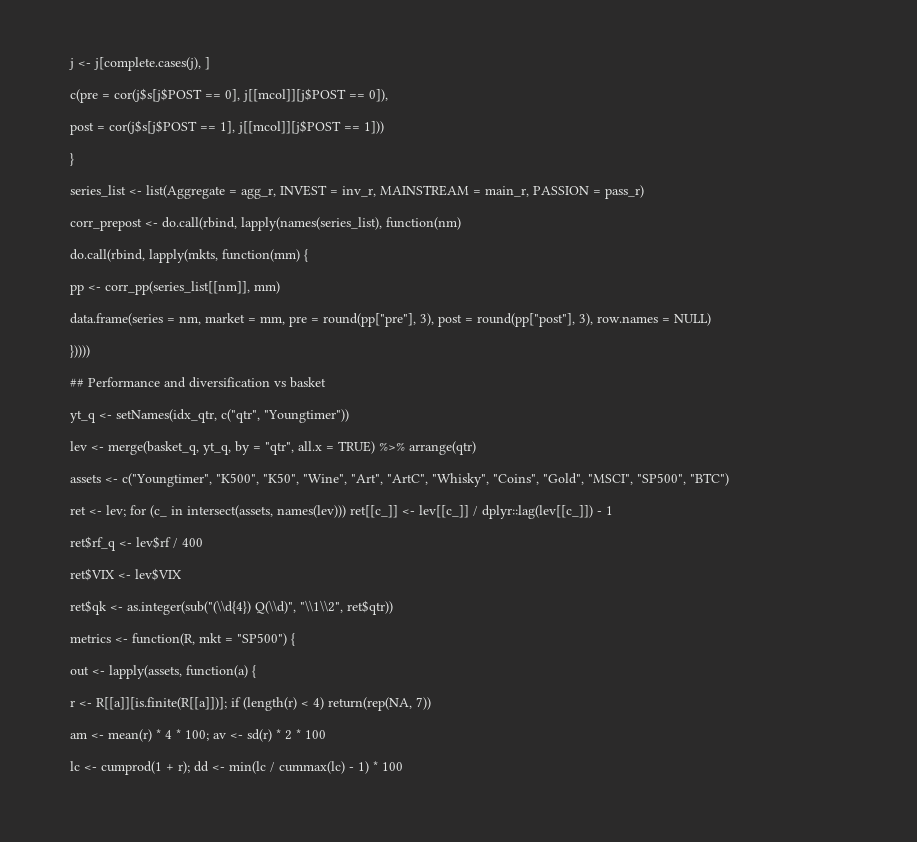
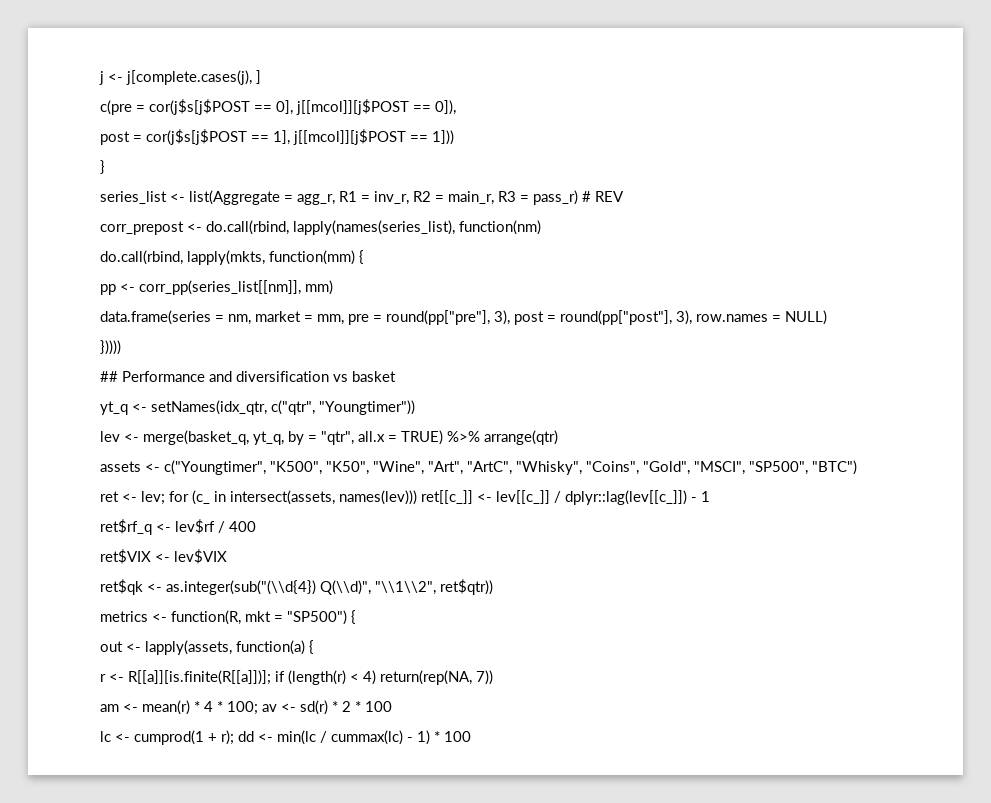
- series_list <- list(Aggregate = agg_r, INVEST = inv_r, MAINSTREAM = main_r, PASSION = pass_r)
+ series_list <- list(Aggregate = agg_r, R1 = inv_r, R2 = main_r, R3 = pass_r) # REV

